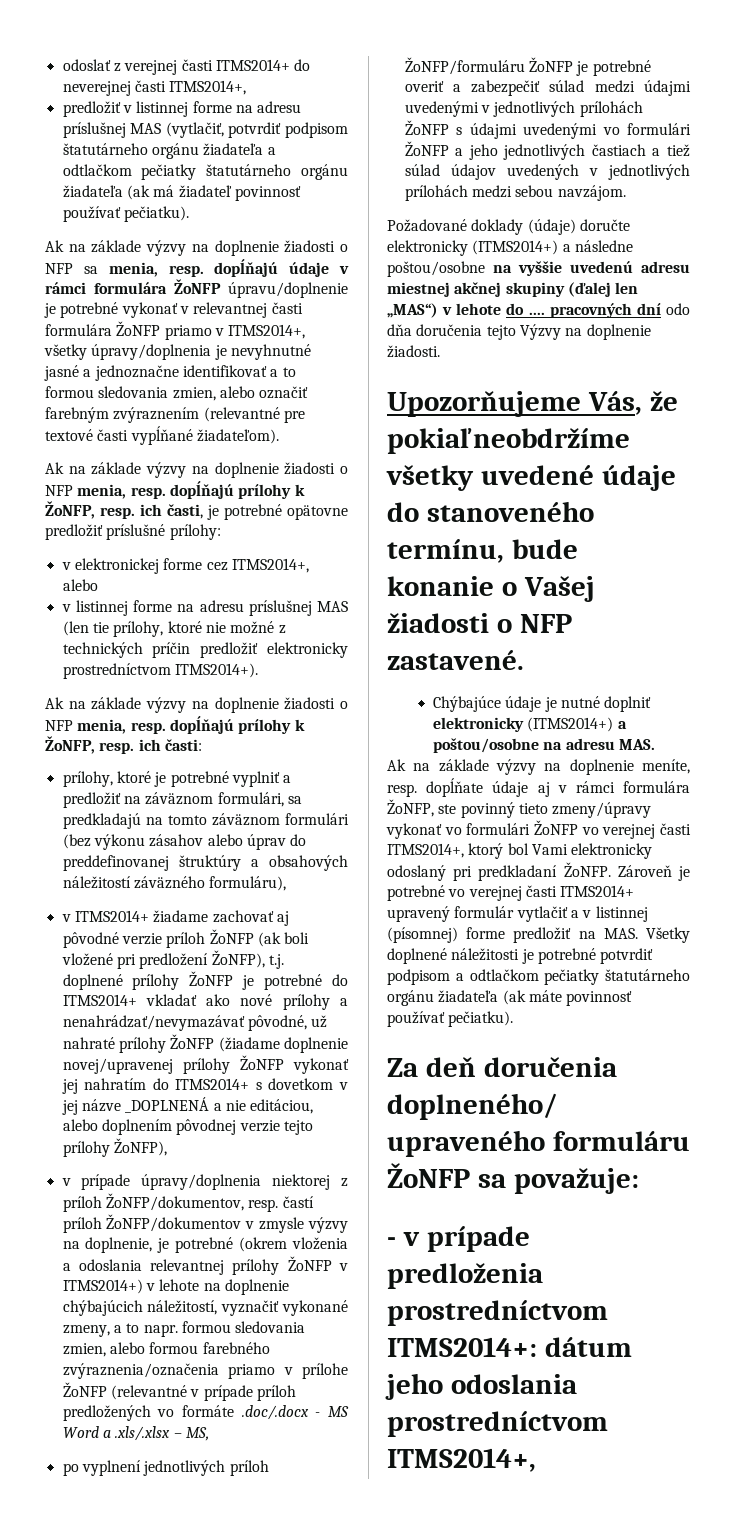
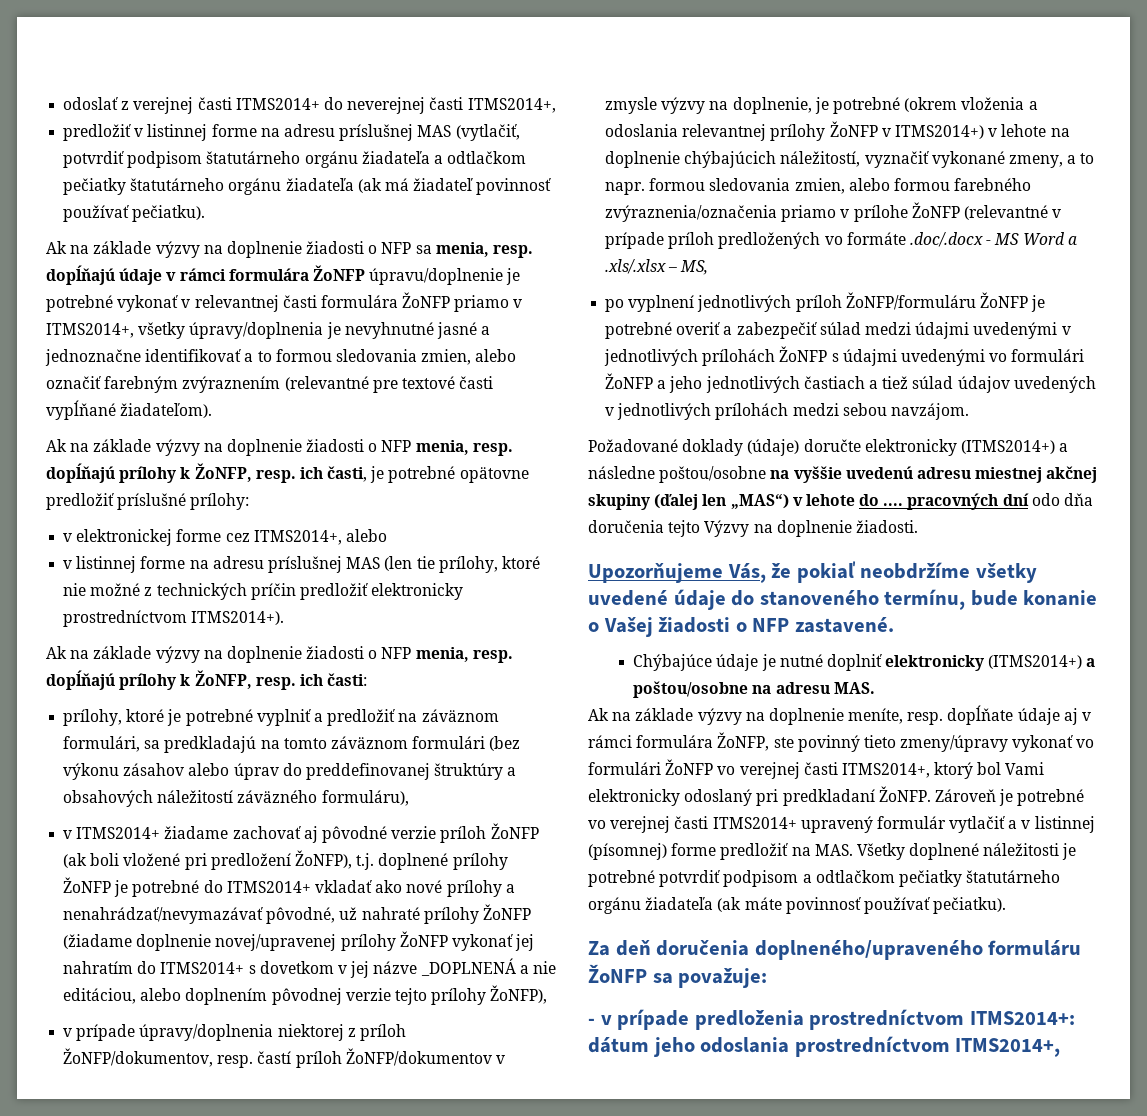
- Upozorňujeme Vás, že pokiaľneobdržíme všetky uvedené údaje do stanoveného termínu, bude konanie o Vašej žiadosti o NFP zastavené.
+ Upozorňujeme Vás, že pokiaľ neobdržíme všetky uvedené údaje do stanoveného termínu, bude konanie o Vašej žiadosti o NFP zastavené.

